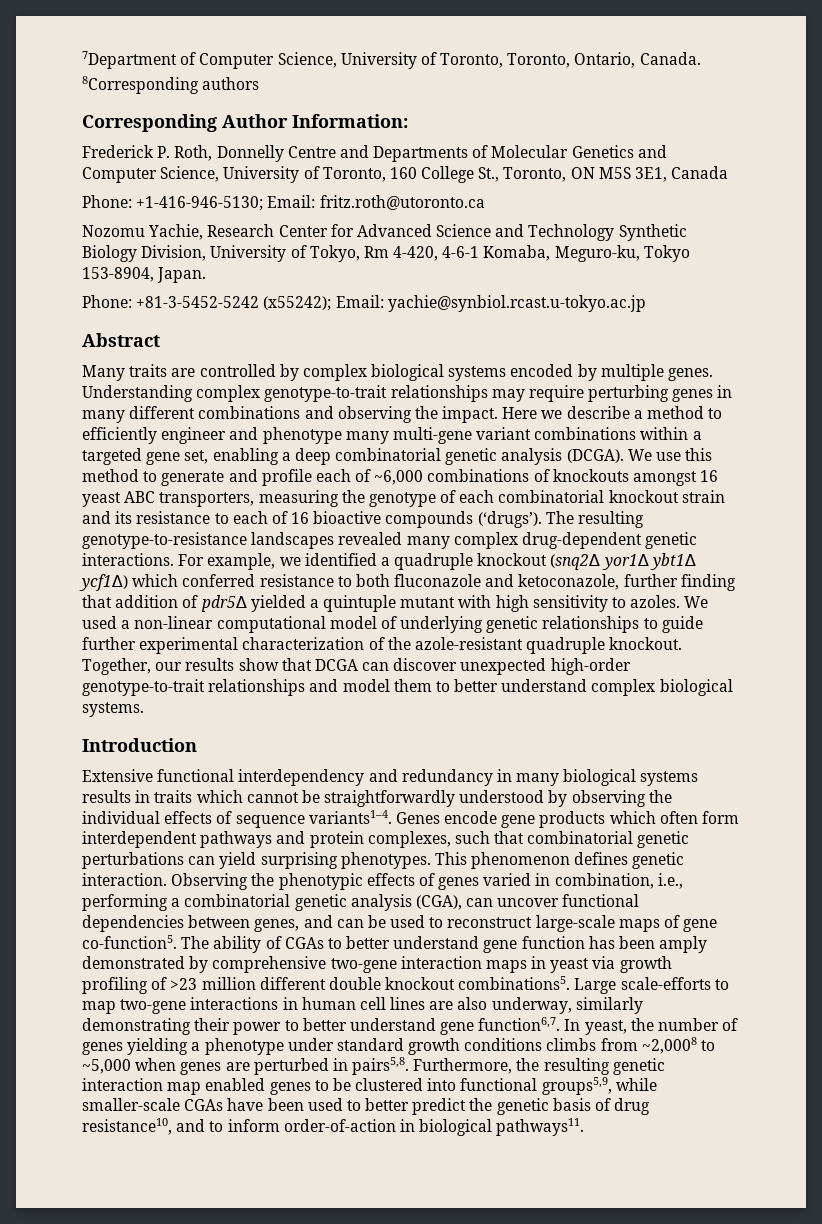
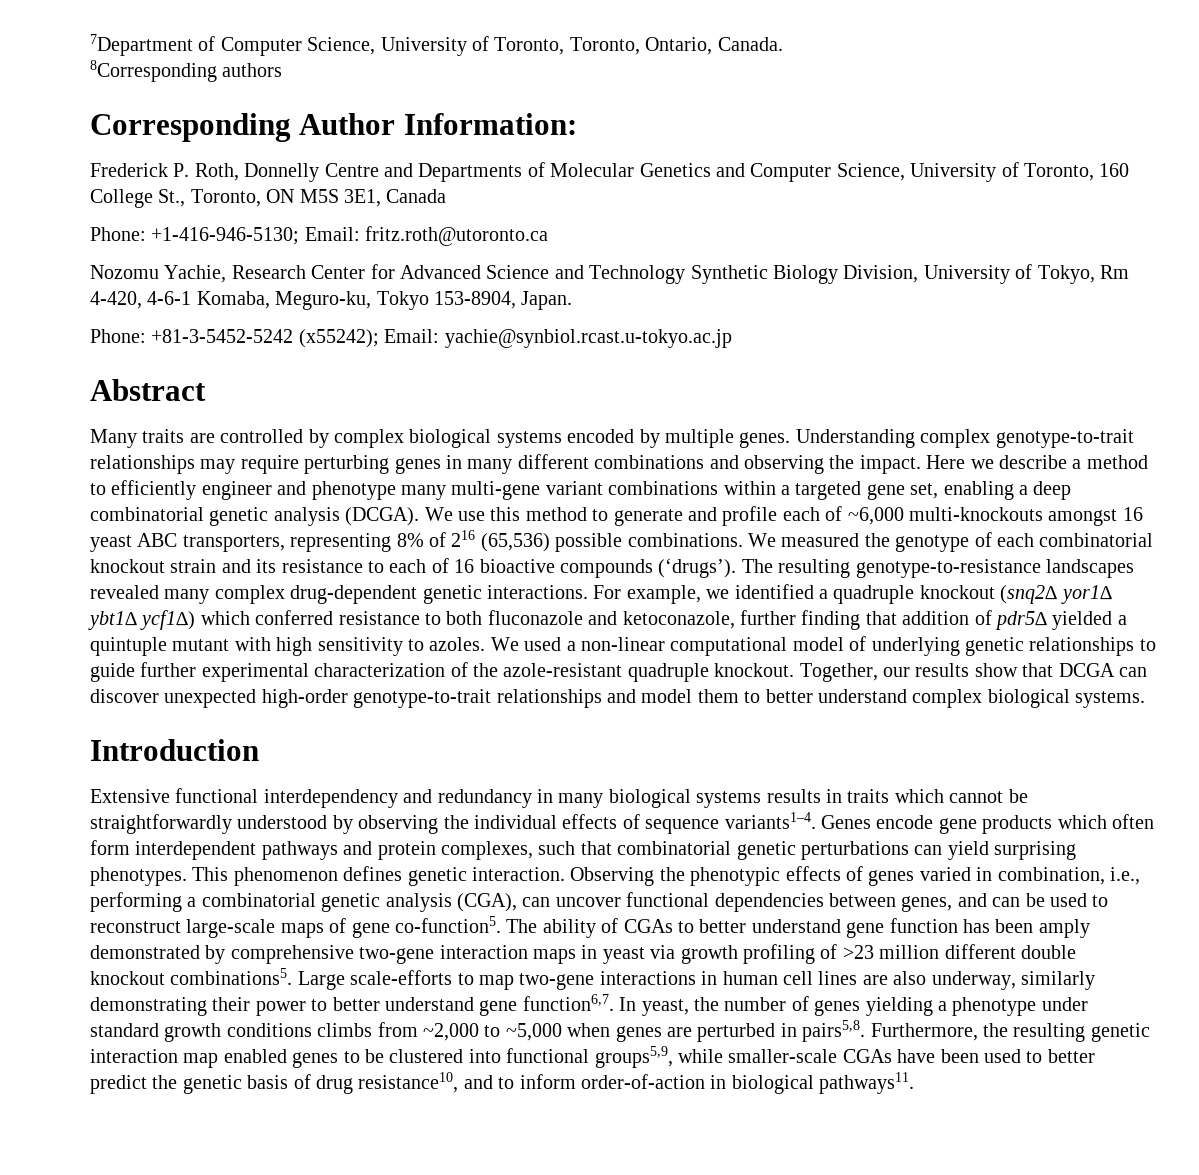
- We use this method to generate and profile each of ~6,000 combinations of knockouts amongst 16 yeast ABC transporters, measuring the genotype of each combinatorial knockout strain and its resistance to each of 16 bioactive compounds (‘drugs’).
+ We use this method to generate and profile each of ~6,000 multi-knockouts amongst 16 yeast ABC transporters, representing 8% of 216 (65,536) possible combinations. We measured the genotype of each combinatorial knockout strain and its resistance to each of 16 bioactive compounds (‘drugs’).
- In yeast, the number of genes yielding a phenotype under standard growth conditions climbs from ~2,0008 to ~5,000 when genes are perturbed in pairs5,8.
+ In yeast, the number of genes yielding a phenotype under standard growth conditions climbs from ~2,000 to ~5,000 when genes are perturbed in pairs5,8.

